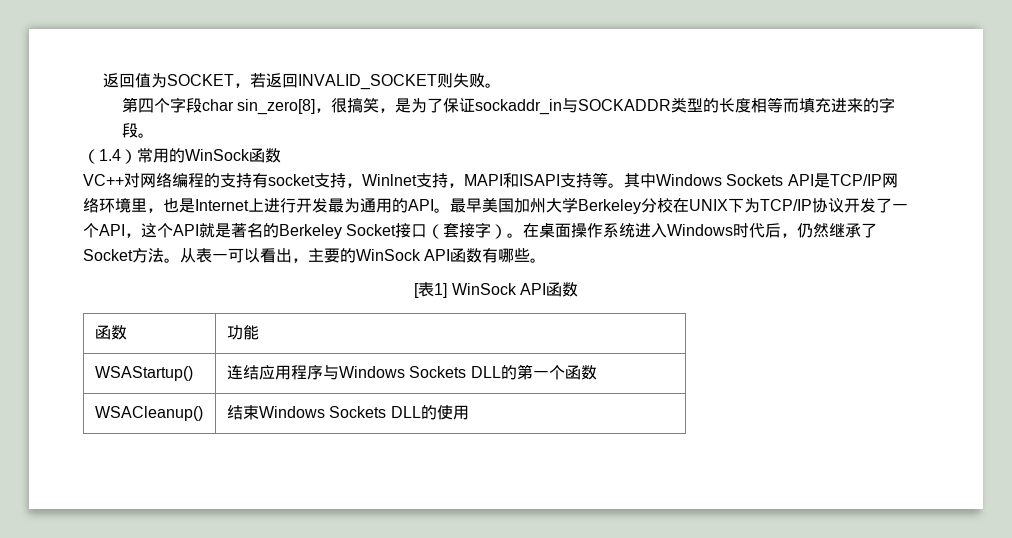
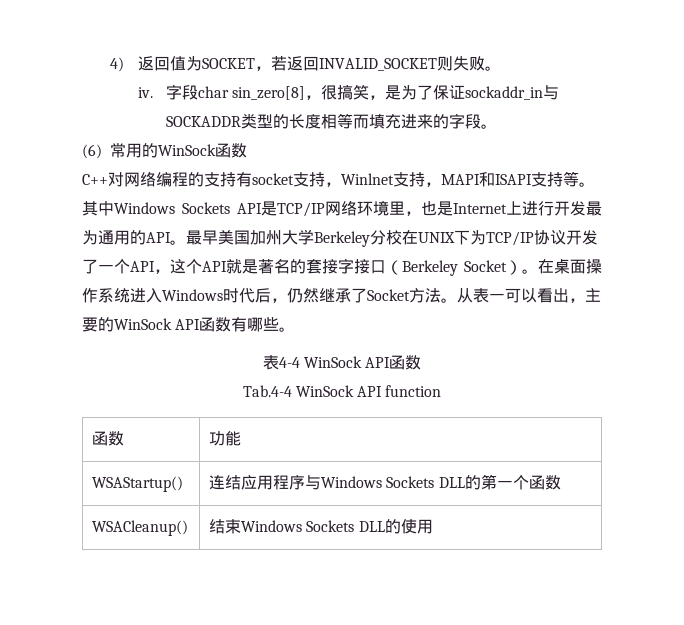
- 返回值为SOCKET，若返回INVALID_SOCKET则失败。
+ 4)返回值为SOCKET，若返回INVALID_SOCKET则失败。
- 第四个字段char sin_zero[8]，很搞笑，是为了保证sockaddr_in与SOCKADDR类型的长度相等而填充进来的字段。
+ iv.字段char sin_zero[8]，很搞笑，是为了保证sockaddr_in与SOCKADDR类型的长度相等而填充进来的字段。
- （1.4）常用的WinSock函数
+ (6)常用的WinSock函数
- VC++对网络编程的支持有socket支持，Winlnet支持，MAPI和ISAPI支持等。
+ C++对网络编程的支持有socket支持，Winlnet支持，MAPI和ISAPI支持等。
- 最早美国加州大学Berkeley分校在UNIX下为TCP/IP协议开发了一个API，这个API就是著名的Berkeley Socket接口（套接字）。
+ 最早美国加州大学Berkeley分校在UNIX下为TCP/IP协议开发了一个API，这个API就是著名的套接字接口（Berkeley Socket）。
- [表1] WinSock API函数
+ 表4-4 WinSock API函数
+ Tab.4-4 WinSock API function

